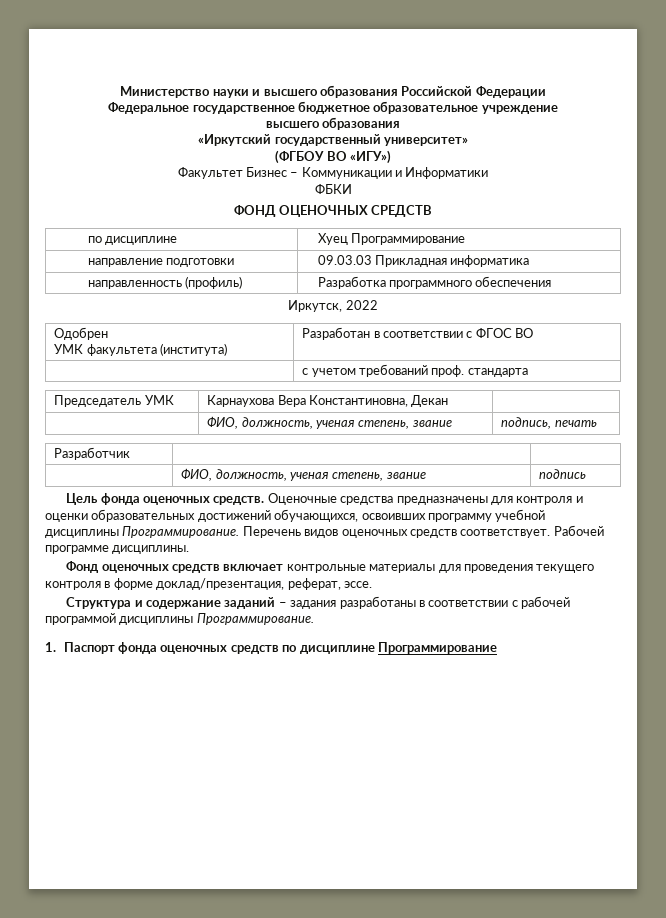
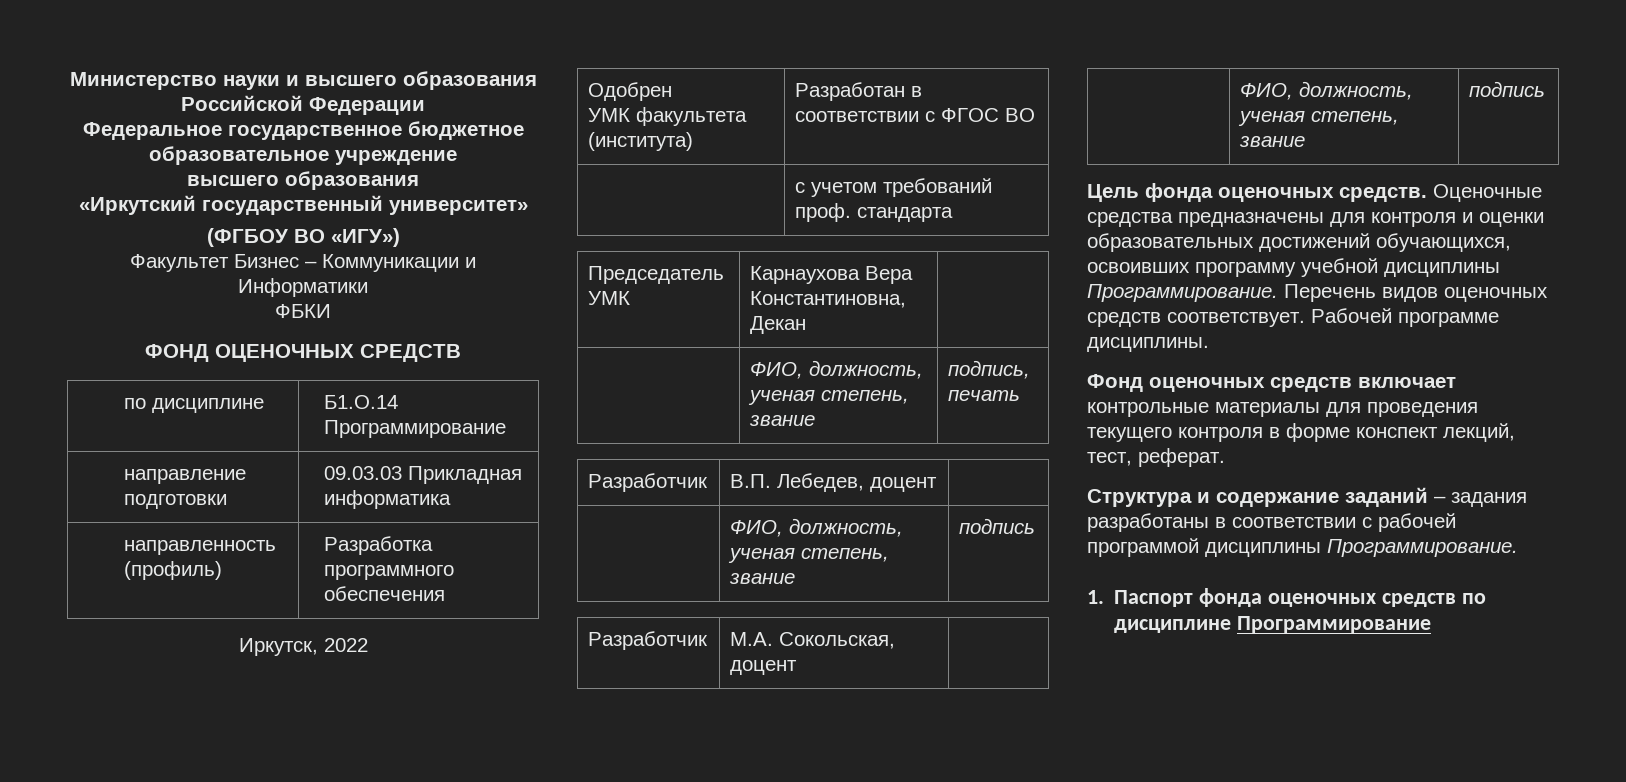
- по дисциплине | Хуец Программирование
+ по дисциплине | Б1.О.14 Программирование
- Разработчик | |
+ Разработчик | В.П. Лебедев, доцент |
+ | ФИО, должность, ученая степень, звание | подпись
+ Разработчик | М.А. Сокольская, доцент |
- Фонд оценочных средств включает контрольные материалы для проведения текущего контроля в форме доклад/презентация, реферат, эссе.
+ Фонд оценочных средств включает контрольные материалы для проведения текущего контроля в форме конспект лекций, тест, реферат.

